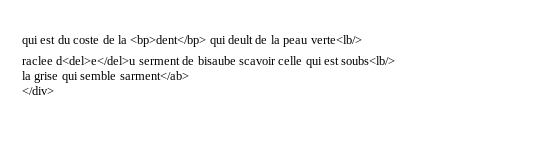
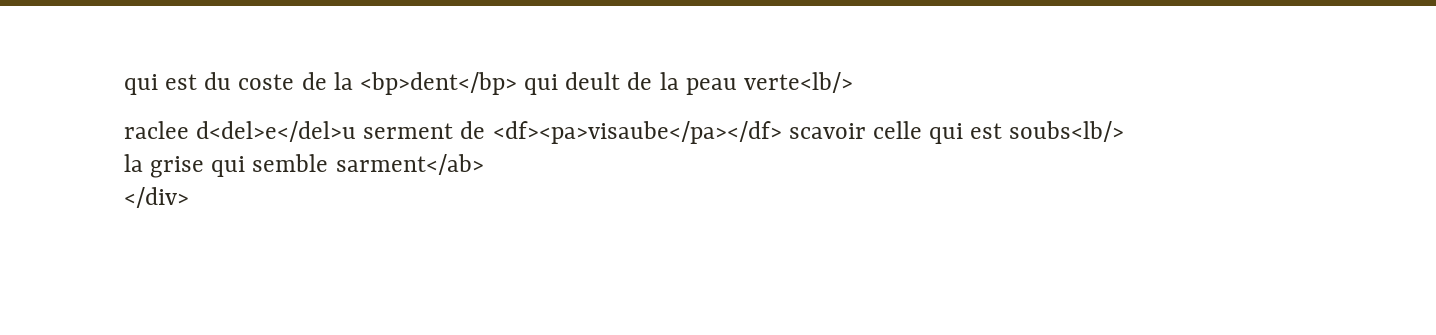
- raclee d<del>e</del>u serment de bisaube scavoir celle qui est soubs<lb/>
+ raclee d<del>e</del>u serment de <df><pa>visaube</pa></df> scavoir celle qui est soubs<lb/>

